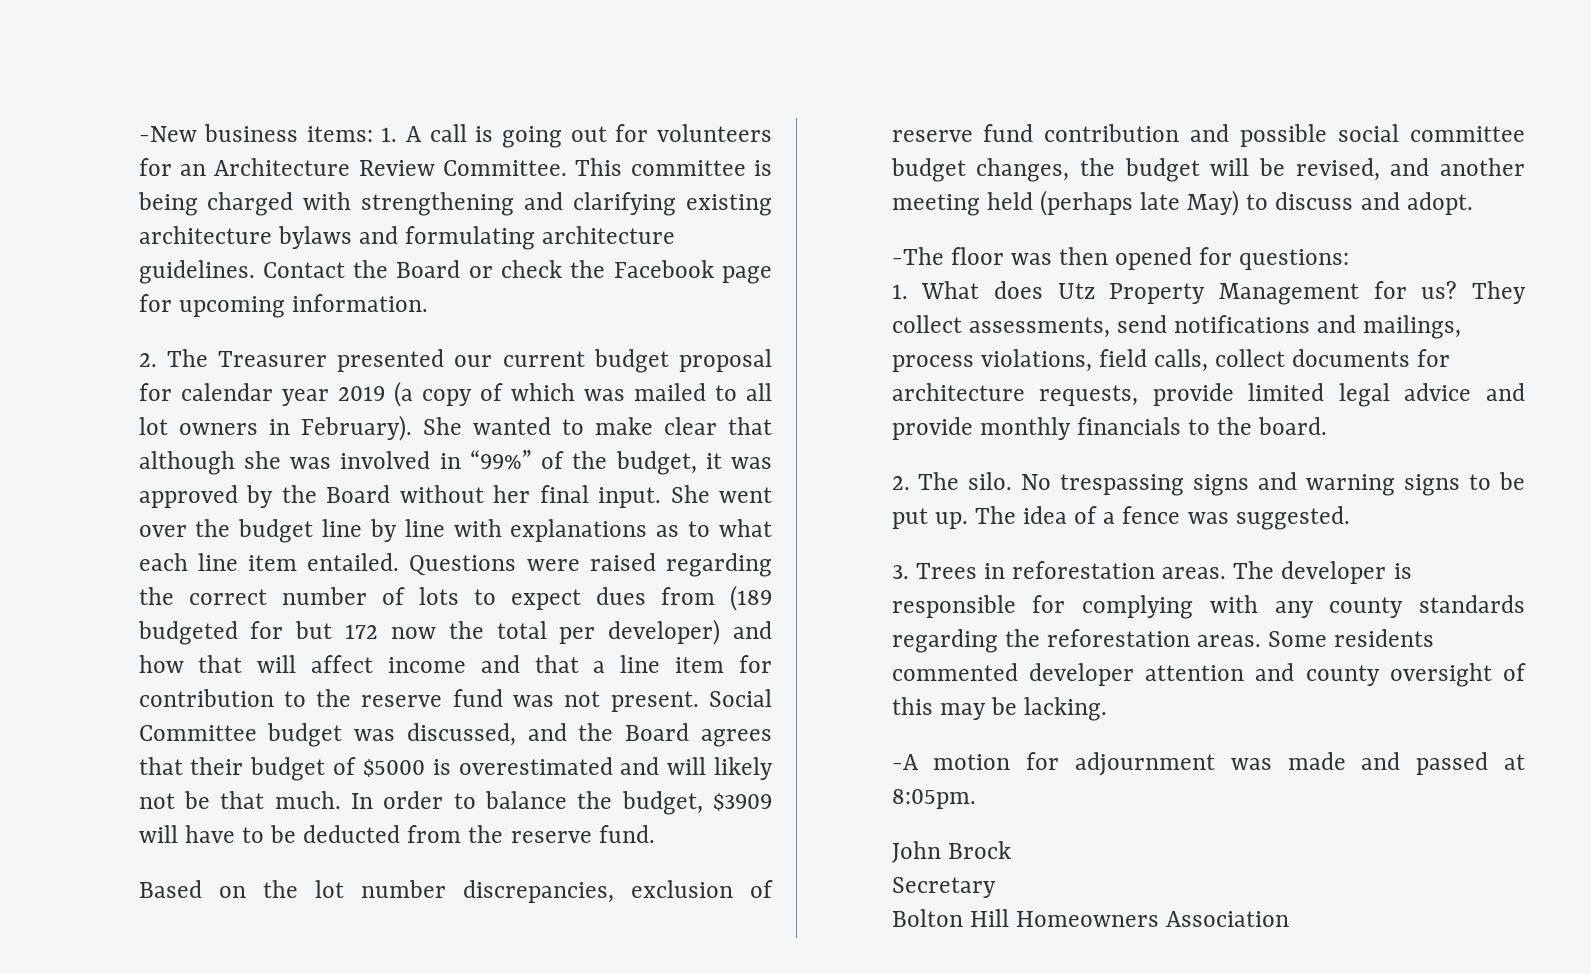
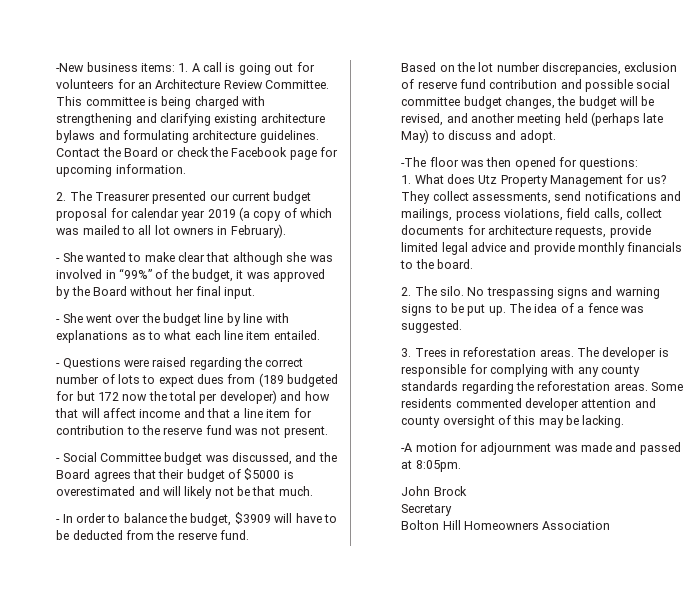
- 2. The Treasurer presented our current budget proposal for calendar year 2019 (a copy of which was mailed to all lot owners in February). She wanted to make clear that although she was involved in “99%” of the budget, it was approved by the Board without her final input. She went over the budget line by line with explanations as to what each line item entailed. Questions were raised regarding the correct number of lots to expect dues from (189 budgeted for but 172 now the total per developer) and how that will affect income and that a line item for contribution to the reserve fund was not present. Social Committee budget was discussed, and the Board agrees that their budget of $5000 is overestimated and will likely not be that much. In order to balance the budget, $3909 will have to be deducted from the reserve fund.
+ 2. The Treasurer presented our current budget proposal for calendar year 2019 (a copy of which was mailed to all lot owners in February).
+ - She wanted to make clear that although she was involved in “99%” of the budget, it was approved by the Board without her final input.
+ - She went over the budget line by line with explanations as to what each line item entailed.
+ - Questions were raised regarding the correct number of lots to expect dues from (189 budgeted for but 172 now the total per developer) and how that will affect income and that a line item for contribution to the reserve fund was not present.
+ - Social Committee budget was discussed, and the Board agrees that their budget of $5000 is overestimated and will likely not be that much.
+ - In order to balance the budget, $3909 will have to be deducted from the reserve fund.

